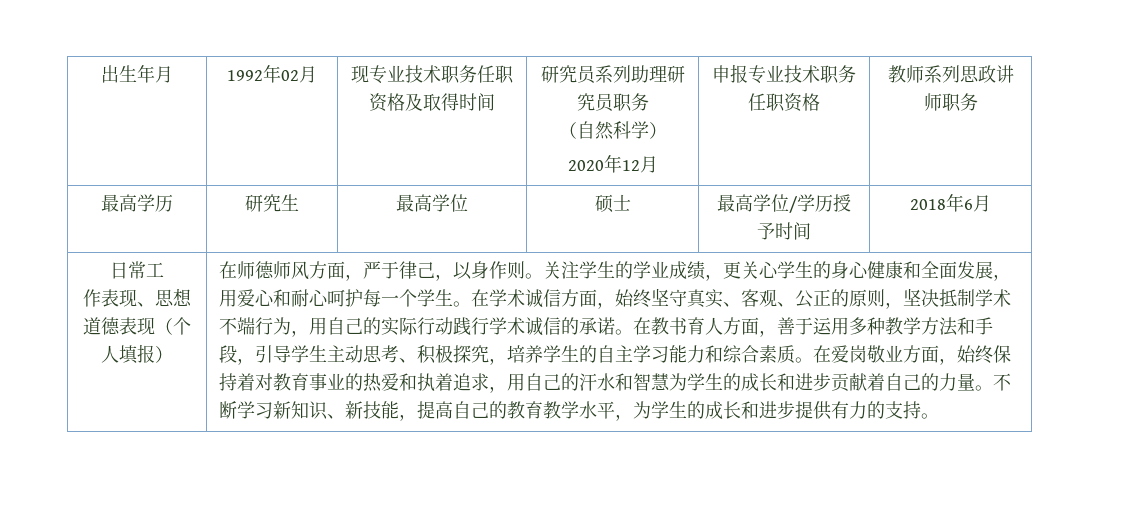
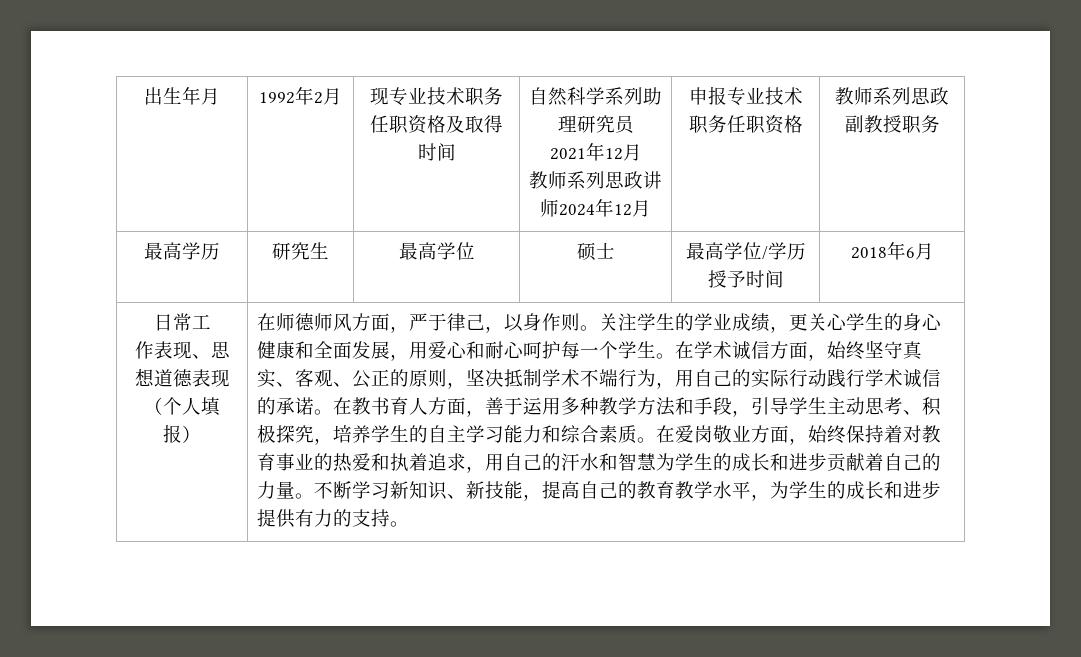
- 出生年月 | 1992年02月 | 现专业技术职务任职资格及取得时间 | 研究员系列助理研究员职务
- （自然科学）
- 2020年12月 | 申报专业技术职务任职资格 | 教师系列思政讲师职务
+ 出生年月 | 1992年2月 | 现专业技术职务任职资格及取得时间 | 自然科学系列助理研究员
+ 2021年12月
+ 教师系列思政讲师2024年12月 | 申报专业技术职务任职资格 | 教师系列思政副教授职务

